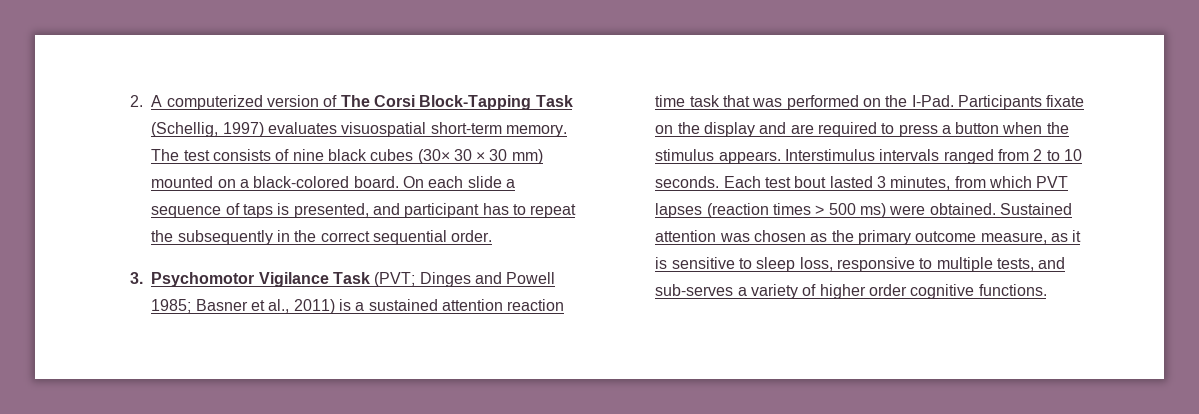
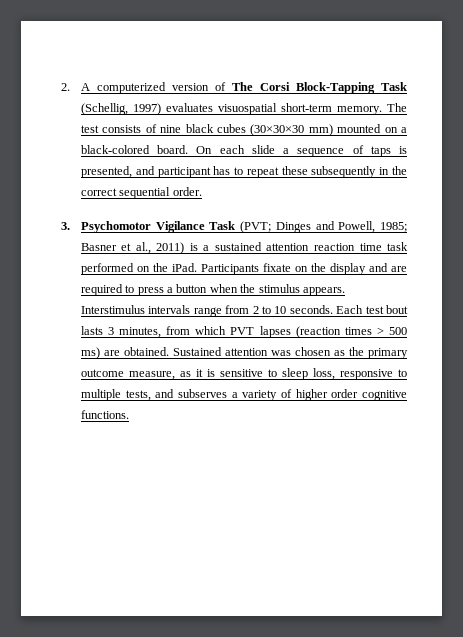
- The test consists of nine black cubes (30× 30 × 30 mm) mounted on a black-colored board.
+ The test consists of nine black cubes (30×30×30 mm) mounted on a black-colored board.
- On each slide a sequence of taps is presented, and participant has to repeat the subsequently in the correct sequential order.
+ On each slide a sequence of taps is presented, and participant has to repeat these subsequently in the correct sequential order.
- 3. Psychomotor Vigilance Task (PVT; Dinges and Powell 1985; Basner et al., 2011) is a sustained attention reaction time task that was performed on the I-Pad.
+ 3. Psychomotor Vigilance Task (PVT; Dinges and Powell, 1985; Basner et al., 2011) is a sustained attention reaction time task performed on the iPad.
- Interstimulus intervals ranged from 2 to 10 seconds.
+ Interstimulus intervals range from 2 to 10 seconds.
- Each test bout lasted 3 minutes, from which PVT lapses (reaction times > 500 ms) were obtained.
+ Each test bout lasts 3 minutes, from which PVT lapses (reaction times > 500 ms) are obtained.
- Sustained attention was chosen as the primary outcome measure, as it is sensitive to sleep loss, responsive to multiple tests, and sub-serves a variety of higher order cognitive functions.
+ Sustained attention was chosen as the primary outcome measure, as it is sensitive to sleep loss, responsive to multiple tests, and subserves a variety of higher order cognitive functions.

